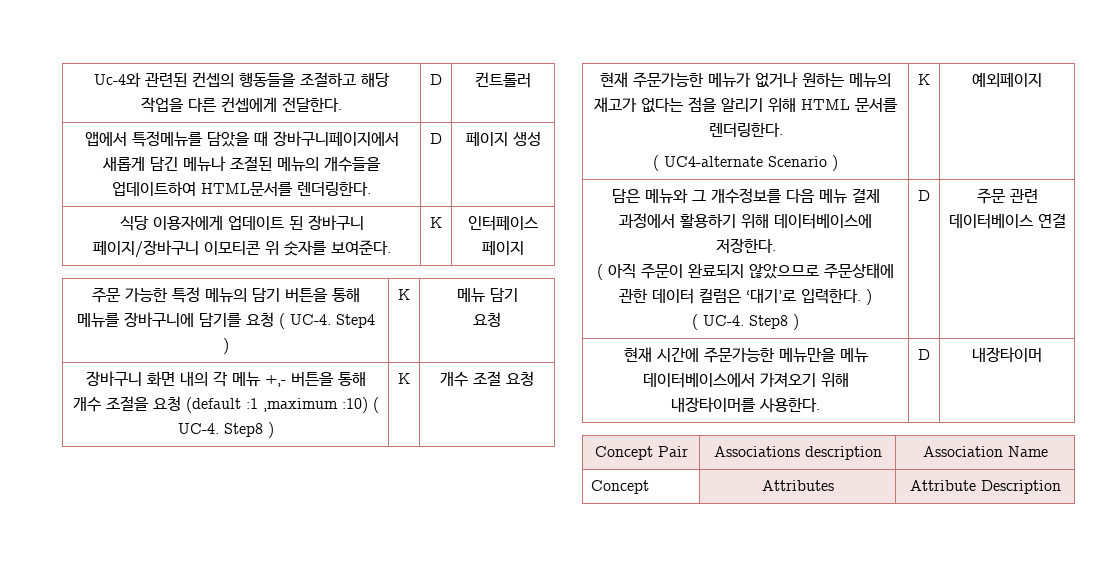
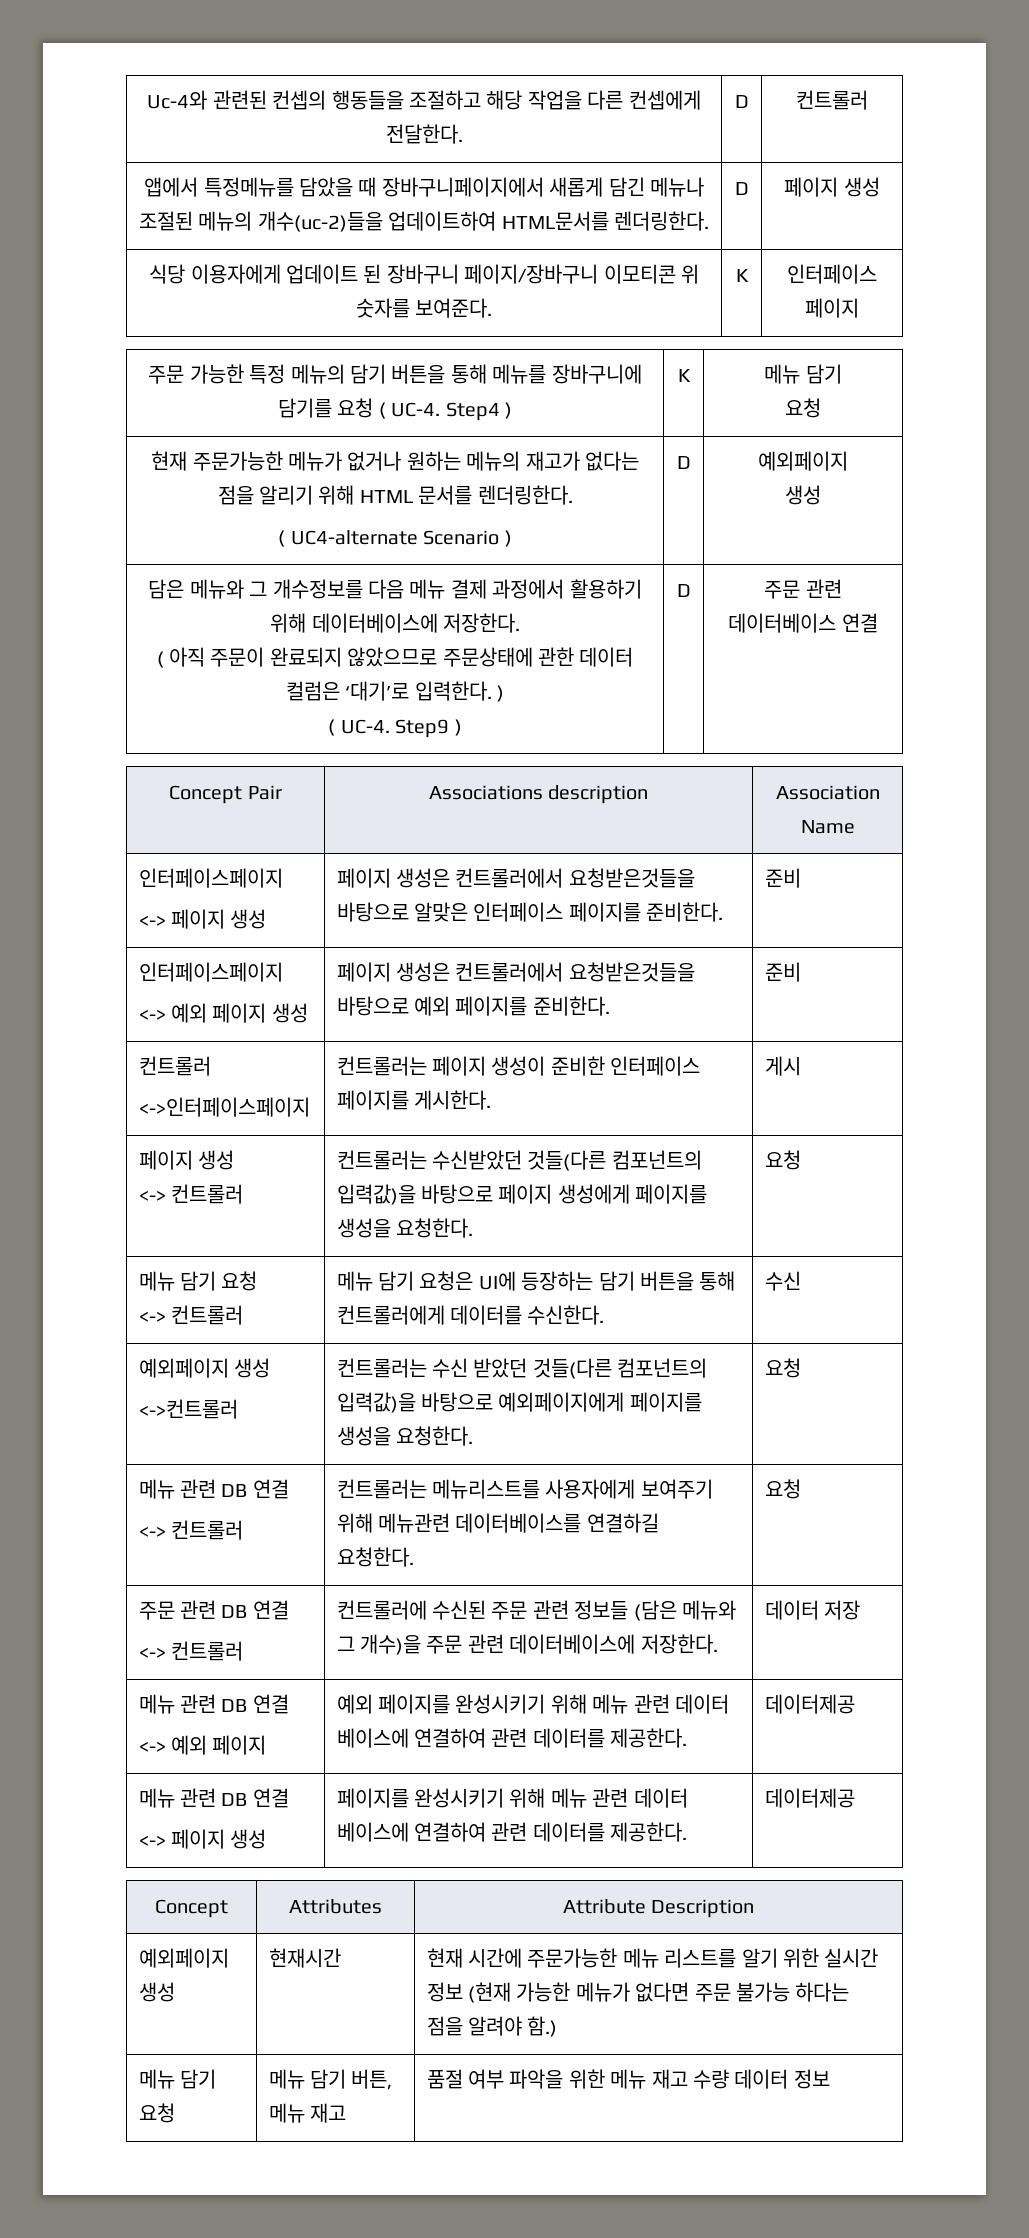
- 앱에서 특정메뉴를 담았을 때 장바구니페이지에서 새롭게 담긴 메뉴나 조절된 메뉴의 개수들을 업데이트하여 HTML문서를 렌더링한다. | D | 페이지 생성
+ 앱에서 특정메뉴를 담았을 때 장바구니페이지에서 새롭게 담긴 메뉴나 조절된 메뉴의 개수(uc-2)들을 업데이트하여 HTML문서를 렌더링한다. | D | 페이지 생성
- 장바구니 화면 내의 각 메뉴 +,- 버튼을 통해 개수 조절을 요청 (default :1 ,maximum :10) ( UC-4. Step8 ) | K | 개수 조절 요청
  현재 주문가능한 메뉴가 없거나 원하는 메뉴의 재고가 없다는 점을 알리기 위해 HTML 문서를 렌더링한다.
- ( UC4-alternate Scenario ) | K | 예외페이지
+ ( UC4-alternate Scenario ) | D | 예외페이지
+ 생성
  담은 메뉴와 그 개수정보를 다음 메뉴 결제 과정에서 활용하기 위해 데이터베이스에 저장한다.
  ( 아직 주문이 완료되지 않았으므로 주문상태에 관한 데이터 컬럼은 ‘대기’로 입력한다. )
- ( UC-4. Step8 ) | D | 주문 관련 데이터베이스 연결
+ ( UC-4. Step9 ) | D | 주문 관련 데이터베이스 연결
- 현재 시간에 주문가능한 메뉴만을 메뉴 데이터베이스에서 가져오기 위해
- 내장타이머를 사용한다. | D | 내장타이머
  Concept Pair | Associations description | Association Name
+ 인터페이스페이지
+ <-> 페이지 생성 | 페이지 생성은 컨트롤러에서 요청받은것들을 바탕으로 알맞은 인터페이스 페이지를 준비한다. | 준비
+ 인터페이스페이지
+ <-> 예외 페이지 생성 | 페이지 생성은 컨트롤러에서 요청받은것들을 바탕으로 예외 페이지를 준비한다. | 준비
+ 컨트롤러
+ <->인터페이스페이지 | 컨트롤러는 페이지 생성이 준비한 인터페이스 페이지를 게시한다. | 게시
+ 페이지 생성
+ <-> 컨트롤러 | 컨트롤러는 수신받았던 것들(다른 컴포넌트의 입력값)을 바탕으로 페이지 생성에게 페이지를 생성을 요청한다. | 요청
+ 메뉴 담기 요청
+ <-> 컨트롤러 | 메뉴 담기 요청은 UI에 등장하는 담기 버튼을 통해 컨트롤러에게 데이터를 수신한다. | 수신
+ 예외페이지 생성
+ <->컨트롤러 | 컨트롤러는 수신 받았던 것들(다른 컴포넌트의 입력값)을 바탕으로 예외페이지에게 페이지를 생성을 요청한다. | 요청
+ 메뉴 관련 DB 연결
+ <-> 컨트롤러 | 컨트롤러는 메뉴리스트를 사용자에게 보여주기 위해 메뉴관련 데이터베이스를 연결하길 요청한다. | 요청
+ 주문 관련 DB 연결
+ <-> 컨트롤러 | 컨트롤러에 수신된 주문 관련 정보들 (담은 메뉴와 그 개수)을 주문 관련 데이터베이스에 저장한다. | 데이터 저장
+ 메뉴 관련 DB 연결
+ <-> 예외 페이지 | 예외 페이지를 완성시키기 위해 메뉴 관련 데이터 베이스에 연결하여 관련 데이터를 제공한다. | 데이터제공
+ 메뉴 관련 DB 연결
+ <-> 페이지 생성 | 페이지를 완성시키기 위해 메뉴 관련 데이터 베이스에 연결하여 관련 데이터를 제공한다. | 데이터제공
  Concept | Attributes | Attribute Description
+ 예외페이지 생성 | 현재시간 | 현재 시간에 주문가능한 메뉴 리스트를 알기 위한 실시간 정보 (현재 가능한 메뉴가 없다면 주문 불가능 하다는 점을 알려야 함.)
+ 메뉴 담기 요청 | 메뉴 담기 버튼, 메뉴 재고 | 품절 여부 파악을 위한 메뉴 재고 수량 데이터 정보

